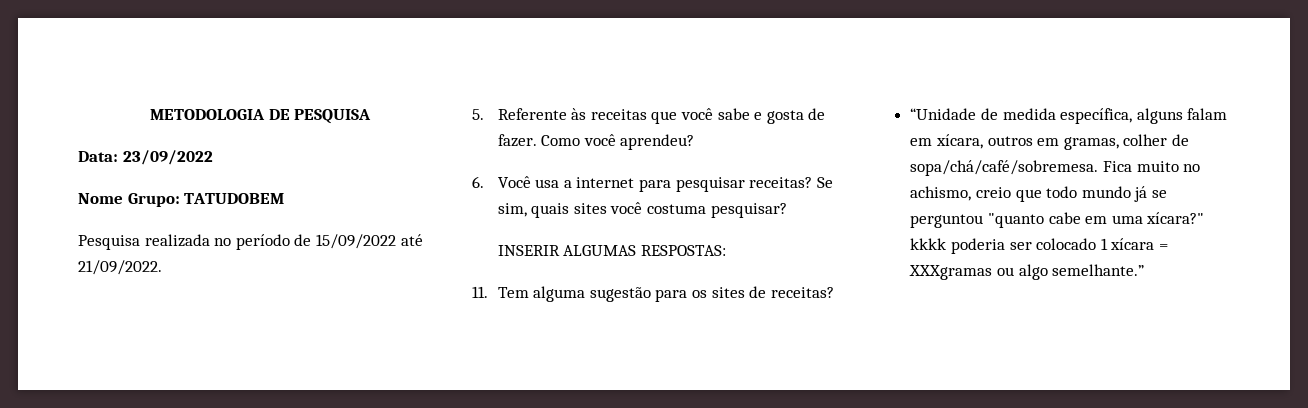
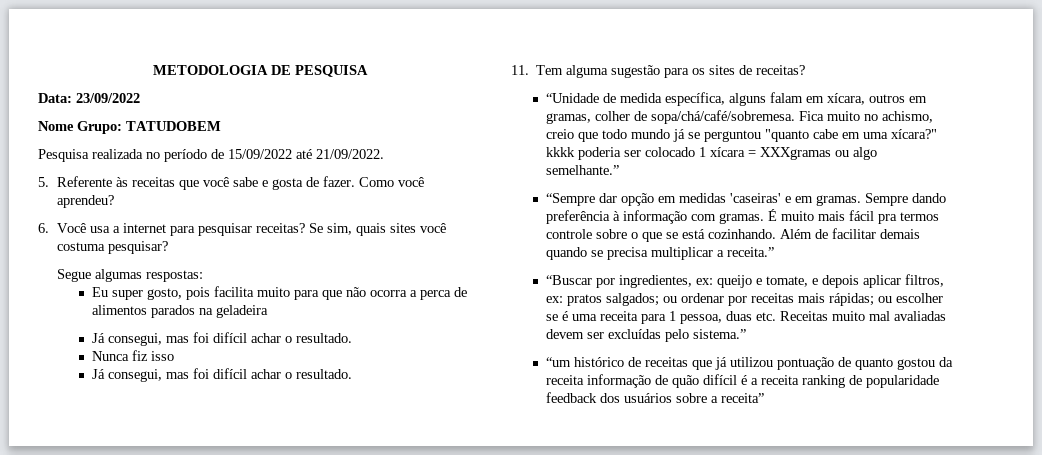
- INSERIR ALGUMAS RESPOSTAS:
+ Segue algumas respostas:
+ Eu super gosto, pois facilita muito para que não ocorra a perca de alimentos parados na geladeira
+ Já consegui, mas foi difícil achar o resultado.
+ Nunca fiz isso
+ Já consegui, mas foi difícil achar o resultado.
+ “Sempre dar opção em medidas 'caseiras' e em gramas. Sempre dando preferência à informação com gramas. É muito mais fácil pra termos controle sobre o que se está cozinhando. Além de facilitar demais quando se precisa multiplicar a receita.”
+ “Buscar por ingredientes, ex: queijo e tomate, e depois aplicar filtros, ex: pratos salgados; ou ordenar por receitas mais rápidas; ou escolher se é uma receita para 1 pessoa, duas etc. Receitas muito mal avaliadas devem ser excluídas pelo sistema.”
+ “um histórico de receitas que já utilizou pontuação de quanto gostou da receita informação de quão difícil é a receita ranking de popularidade feedback dos usuários sobre a receita”

